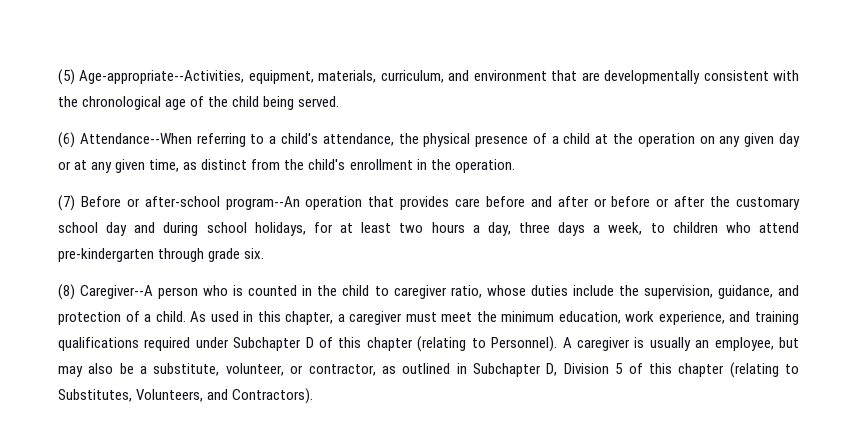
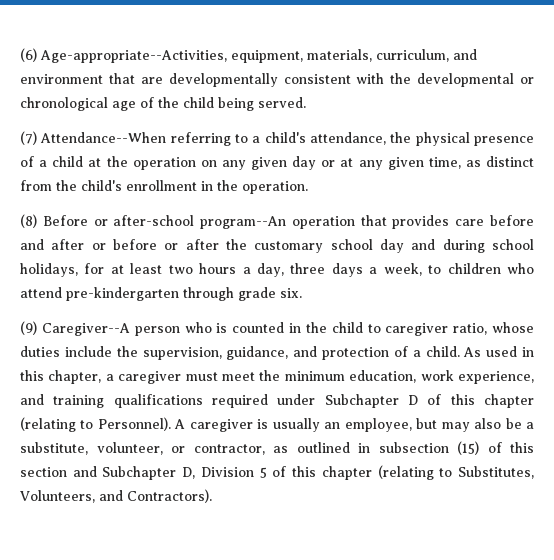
- (5) Age-appropriate--Activities, equipment, materials, curriculum, and environment that are developmentally consistent with the chronological age of the child being served.
+ (6) Age-appropriate--Activities, equipment, materials, curriculum, and environment that are developmentally consistent with the developmental or chronological age of the child being served.
- (6) Attendance--When referring to a child's attendance, the physical presence of a child at the operation on any given day or at any given time, as distinct from the child's enrollment in the operation.
+ (7) Attendance--When referring to a child's attendance, the physical presence of a child at the operation on any given day or at any given time, as distinct from the child's enrollment in the operation.
- (7) Before or after-school program--An operation that provides care before and after or before or after the customary school day and during school holidays, for at least two hours a day, three days a week, to children who attend pre-kindergarten through grade six.
+ (8) Before or after-school program--An operation that provides care before and after or before or after the customary school day and during school holidays, for at least two hours a day, three days a week, to children who attend pre-kindergarten through grade six.
- (8) Caregiver--A person who is counted in the child to caregiver ratio, whose duties include the supervision, guidance, and protection of a child.
+ (9) Caregiver--A person who is counted in the child to caregiver ratio, whose duties include the supervision, guidance, and protection of a child.
- A caregiver is usually an employee, but may also be a substitute, volunteer, or contractor, as outlined in Subchapter D, Division 5 of this chapter (relating to Substitutes, Volunteers, and Contractors).
+ A caregiver is usually an employee, but may also be a substitute, volunteer, or contractor, as outlined in subsection (15) of this section and Subchapter D, Division 5 of this chapter (relating to Substitutes, Volunteers, and Contractors).

